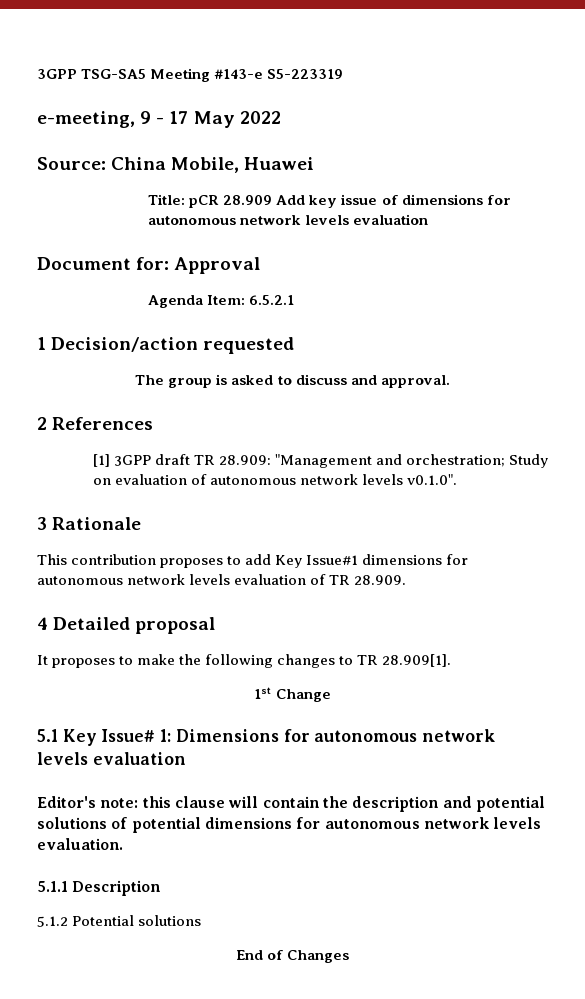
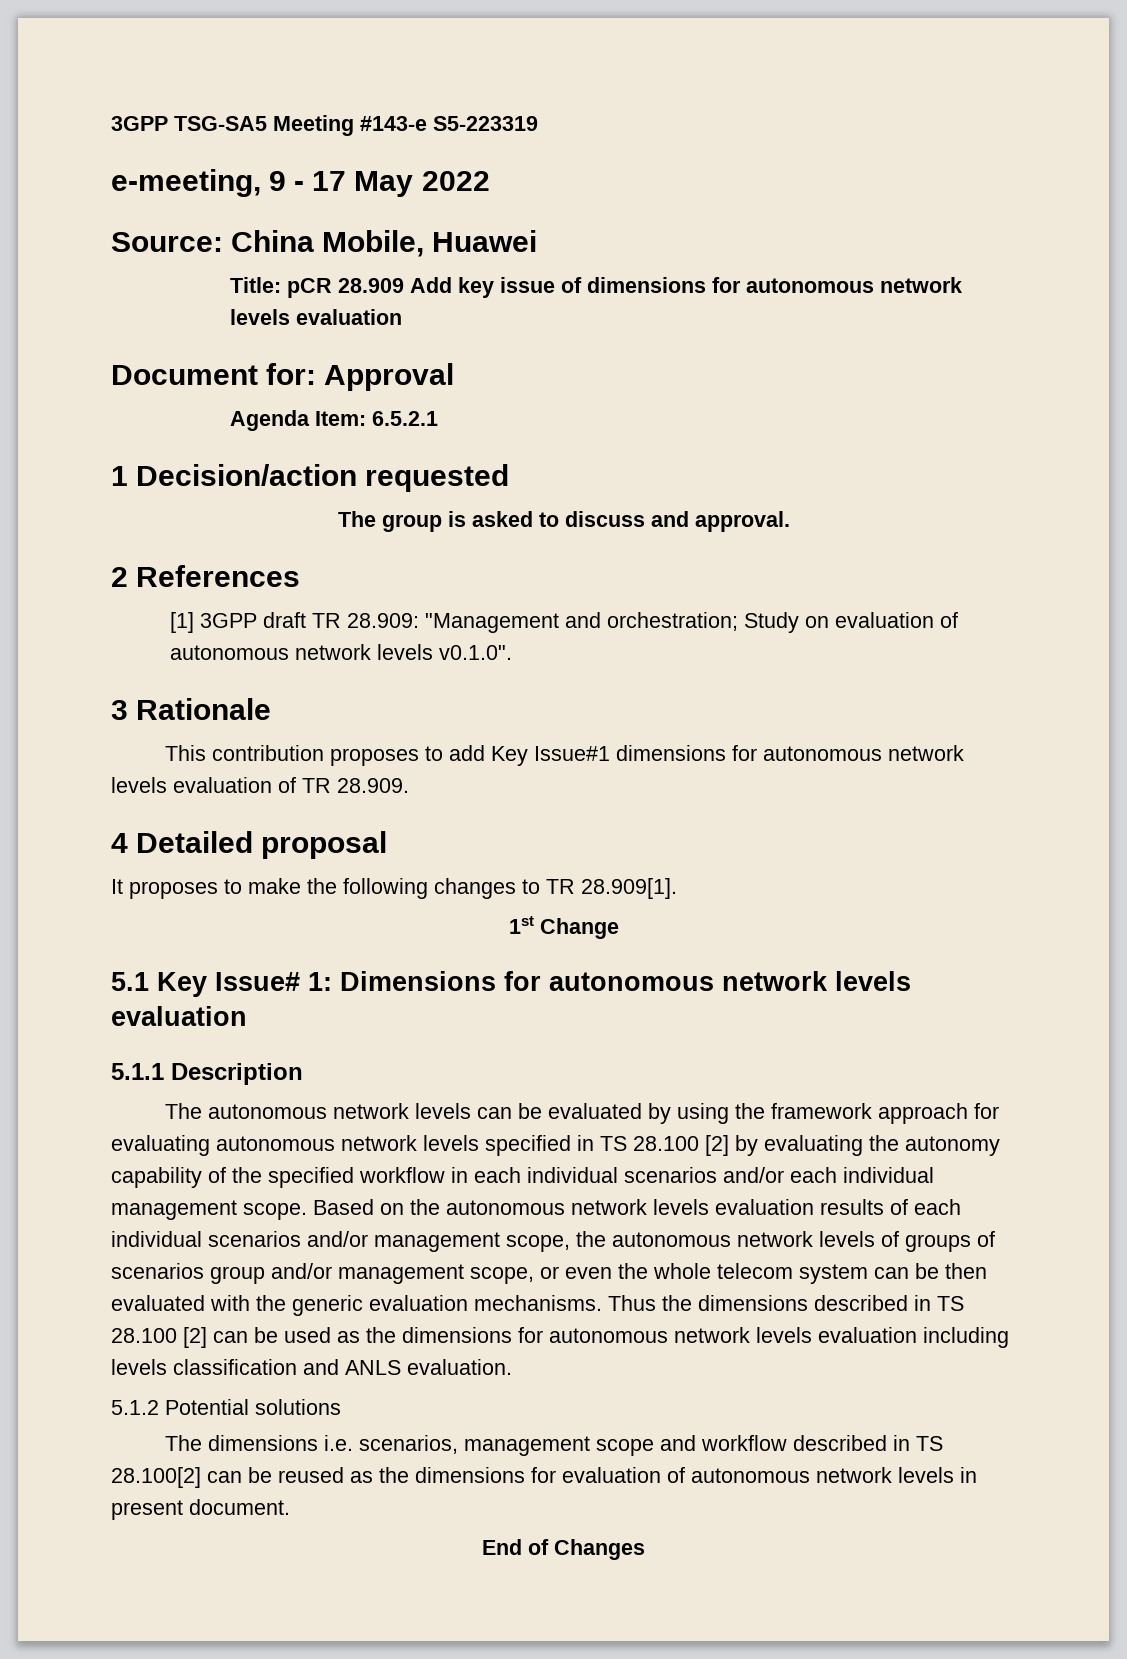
- Editor's note: this clause will contain the description and potential solutions of potential dimensions for autonomous network levels evaluation.
+ 5.1.1 Description
+ The autonomous network levels can be evaluated by using the framework approach for evaluating autonomous network levels specified in TS 28.100 [2] by evaluating the autonomy capability of the specified workflow in each individual scenarios and/or each individual management scope. Based on the autonomous network levels evaluation results of each individual scenarios and/or management scope, the autonomous network levels of groups of scenarios group and/or management scope, or even the whole telecom system can be then evaluated with the generic evaluation mechanisms. Thus the dimensions described in TS 28.100 [2] can be used as the dimensions for autonomous network levels evaluation including levels classification and ANLS evaluation.
- 5.1.1 Description
+ The dimensions i.e. scenarios, management scope and workflow described in TS 28.100[2] can be reused as the dimensions for evaluation of autonomous network levels in present document.

